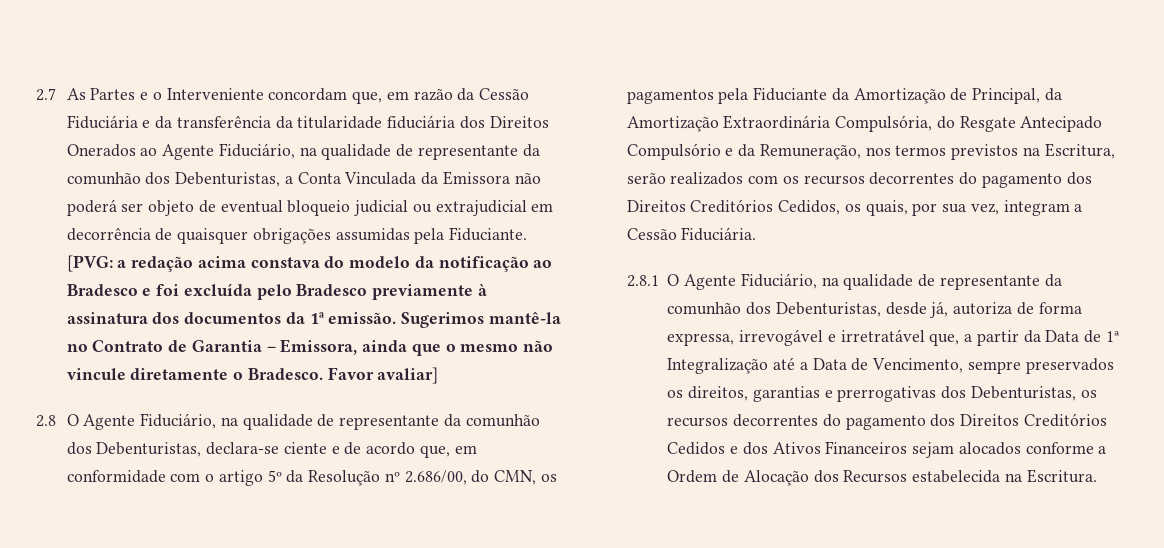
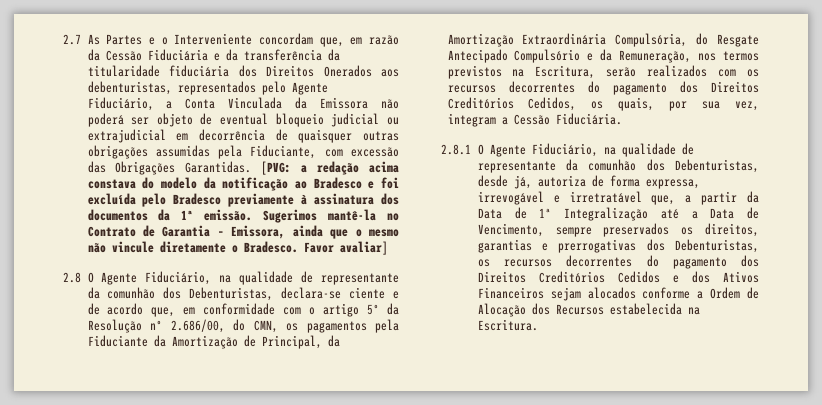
- 2.7 As Partes e o Interveniente concordam que, em razão da Cessão Fiduciária e da transferência da titularidade fiduciária dos Direitos Onerados ao Agente Fiduciário, na qualidade de representante da comunhão dos Debenturistas, a Conta Vinculada da Emissora não poderá ser objeto de eventual bloqueio judicial ou extrajudicial em decorrência de quaisquer obrigações assumidas pela Fiduciante.
+ 2.7 As Partes e o Interveniente concordam que, em razão da Cessão Fiduciária e da transferência da titularidade fiduciária dos Direitos Onerados aos debenturistas, representados pelo Agente Fiduciário, a Conta Vinculada da Emissora não poderá ser objeto de eventual bloqueio judicial ou extrajudicial em decorrência de quaisquer outras obrigações assumidas pela Fiduciante, com excessão das Obrigações Garantidas.

